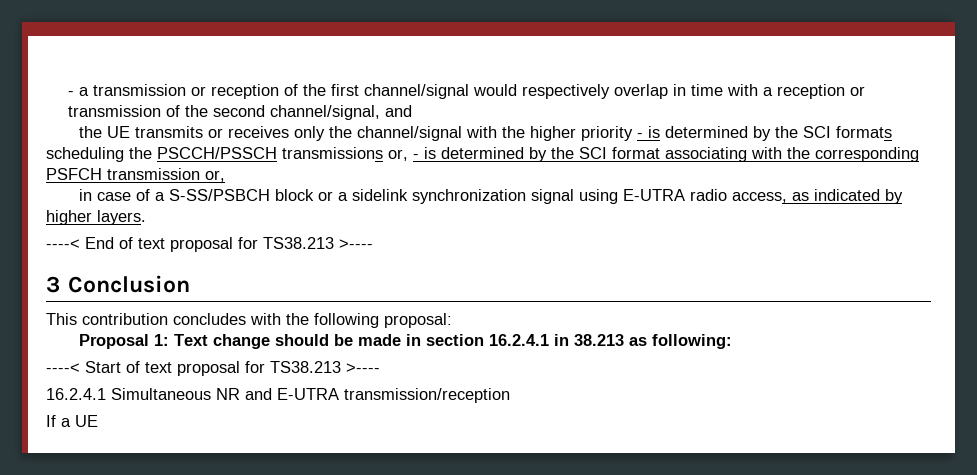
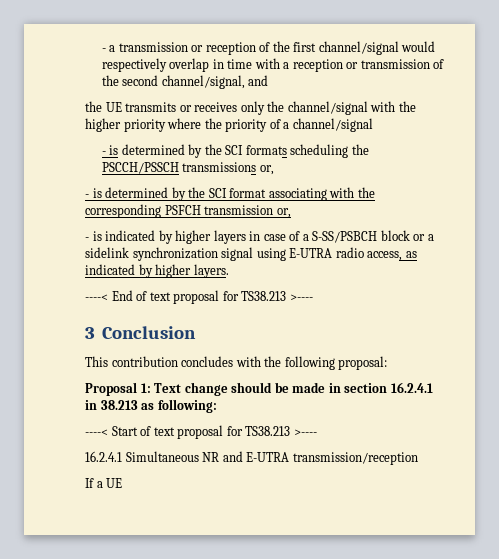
- the UE transmits or receives only the channel/signal with the higher priority - is determined by the SCI formats scheduling the PSCCH/PSSCH transmissions or, - is determined by the SCI format associating with the corresponding PSFCH transmission or,
+ the UE transmits or receives only the channel/signal with the higher priority where the priority of a channel/signal
+ - is determined by the SCI formats scheduling the PSCCH/PSSCH transmissions or,
+ - is determined by the SCI format associating with the corresponding PSFCH transmission or,
- in case of a S-SS/PSBCH block or a sidelink synchronization signal using E-UTRA radio access, as indicated by higher layers.
+ - is indicated by higher layers in case of a S-SS/PSBCH block or a sidelink synchronization signal using E-UTRA radio access, as indicated by higher layers.

